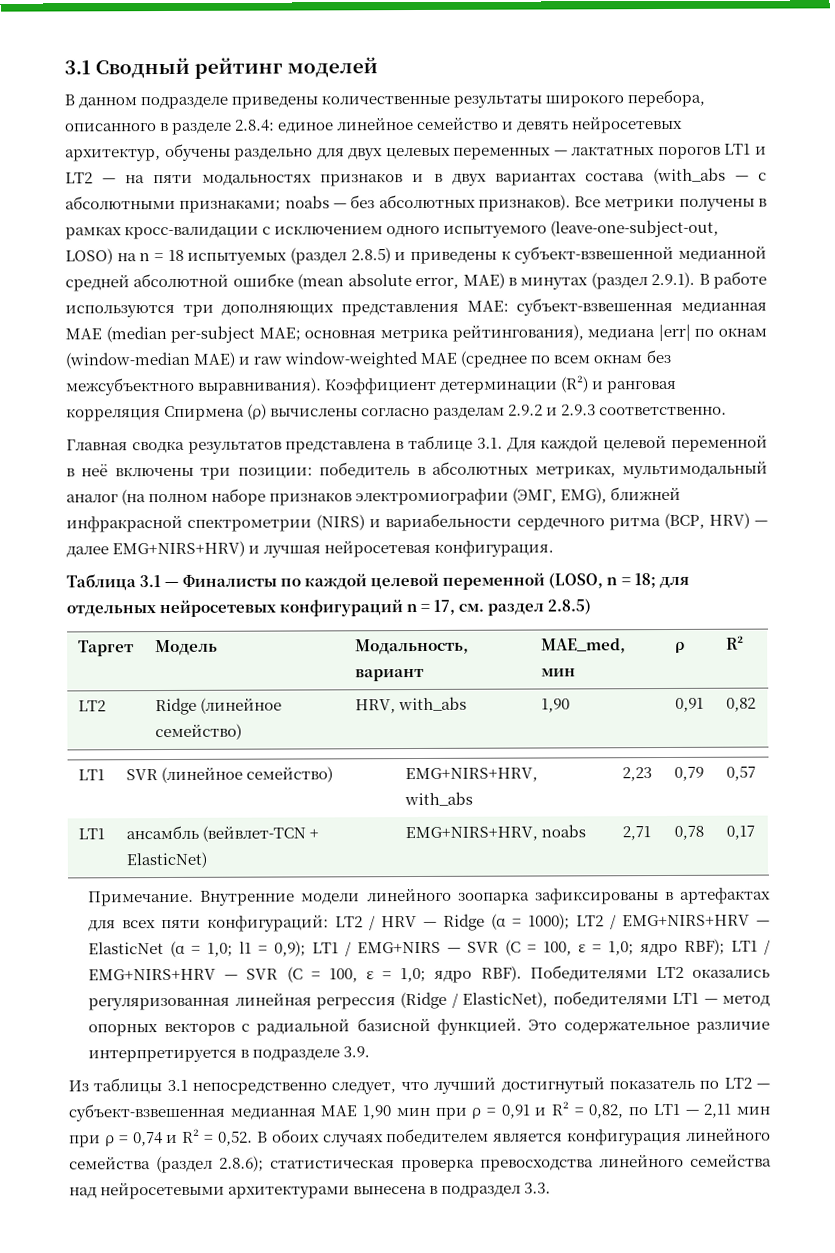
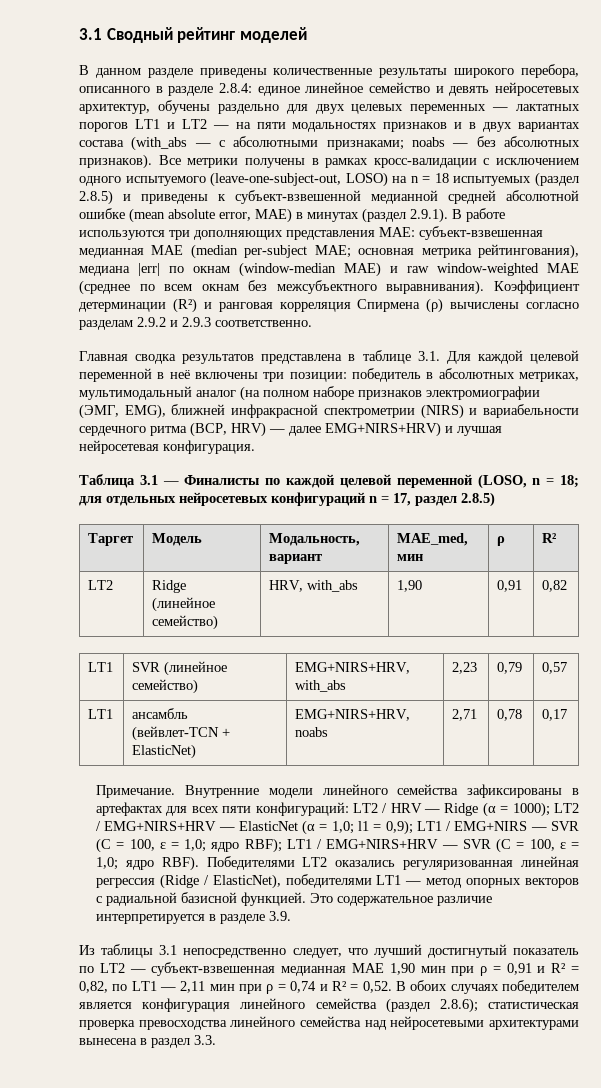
- В данном подразделе приведены количественные результаты широкого перебора, описанного в разделе 2.8.4: единое линейное семейство и девять нейросетевых архитектур, обучены раздельно для двух целевых переменных — лактатных порогов LT1 и LT2 — на пяти модальностях признаков и в двух вариантах состава (with_abs — с абсолютными признаками; noabs — без абсолютных признаков).
+ В данном разделе приведены количественные результаты широкого перебора, описанного в разделе 2.8.4: единое линейное семейство и девять нейросетевых архитектур, обучены раздельно для двух целевых переменных — лактатных порогов LT1 и LT2 — на пяти модальностях признаков и в двух вариантах состава (with_abs — с абсолютными признаками; noabs — без абсолютных признаков).
- Таблица 3.1 — Финалисты по каждой целевой переменной (LOSO, n = 18; для отдельных нейросетевых конфигураций n = 17, см. раздел 2.8.5)
+ Таблица 3.1 — Финалисты по каждой целевой переменной (LOSO, n = 18; для отдельных нейросетевых конфигураций n = 17, раздел 2.8.5)
- Внутренние модели линейного зоопарка зафиксированы в артефактах для всех пяти конфигураций: LT2 / HRV — Ridge (α = 1000); LT2 / EMG+NIRS+HRV — ElasticNet (α = 1,0; l1 = 0,9); LT1 / EMG+NIRS — SVR (C = 100, ε = 1,0; ядро RBF); LT1 / EMG+NIRS+HRV — SVR (C = 100, ε = 1,0; ядро RBF).
+ Внутренние модели линейного семейства зафиксированы в артефактах для всех пяти конфигураций: LT2 / HRV — Ridge (α = 1000); LT2 / EMG+NIRS+HRV — ElasticNet (α = 1,0; l1 = 0,9); LT1 / EMG+NIRS — SVR (C = 100, ε = 1,0; ядро RBF); LT1 / EMG+NIRS+HRV — SVR (C = 100, ε = 1,0; ядро RBF).
- Это содержательное различие интерпретируется в подразделе 3.9.
+ Это содержательное различие интерпретируется в разделе 3.9.
- В обоих случаях победителем является конфигурация линейного семейства (раздел 2.8.6); статистическая проверка превосходства линейного семейства над нейросетевыми архитектурами вынесена в подраздел 3.3.
+ В обоих случаях победителем является конфигурация линейного семейства (раздел 2.8.6); статистическая проверка превосходства линейного семейства над нейросетевыми архитектурами вынесена в раздел 3.3.

